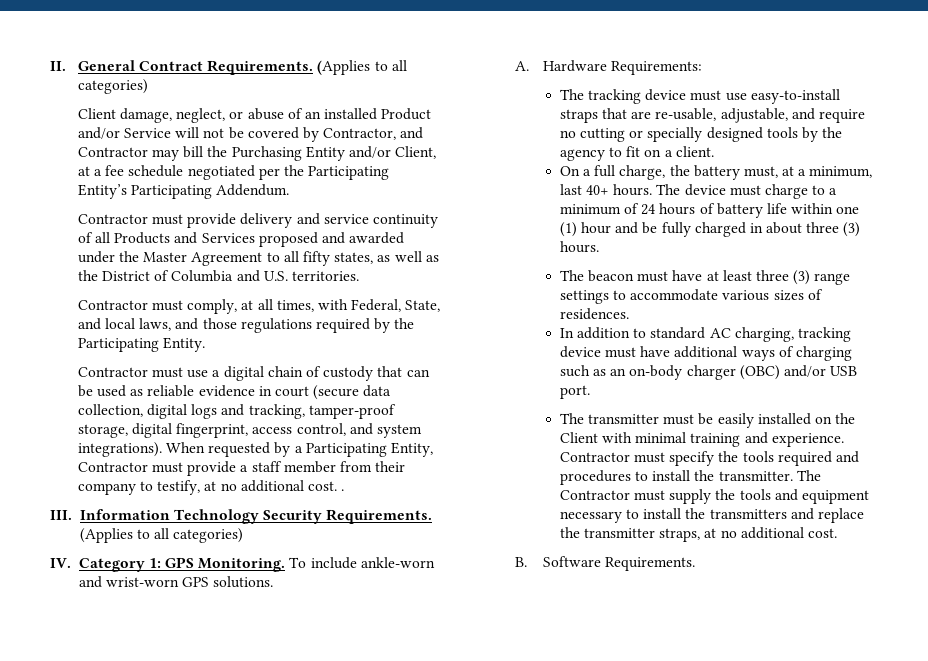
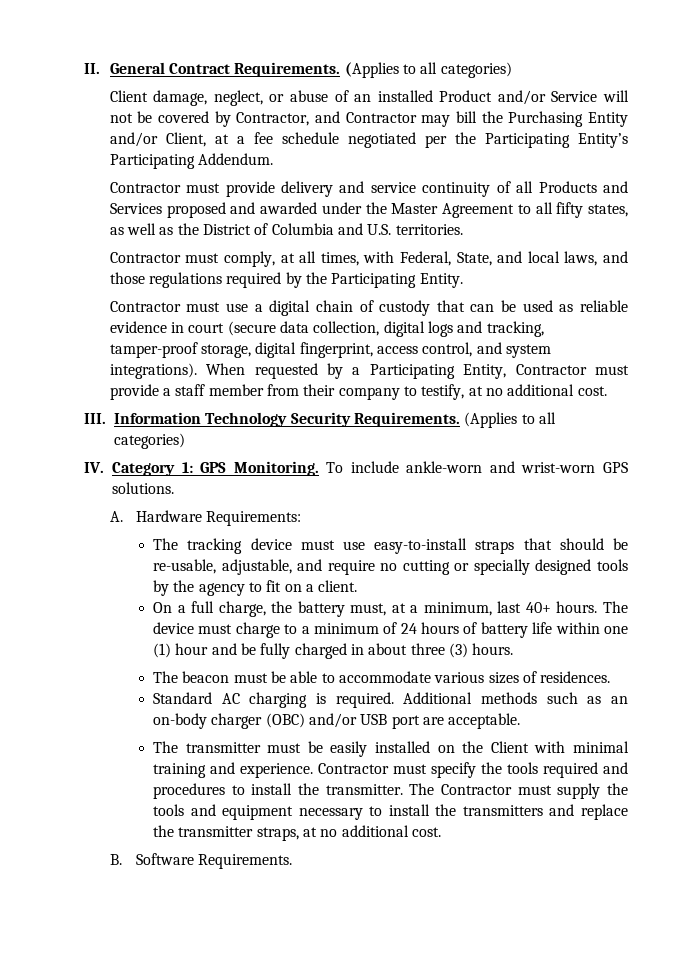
- When requested by a Participating Entity, Contractor must provide a staff member from their company to testify, at no additional cost. .
+ When requested by a Participating Entity, Contractor must provide a staff member from their company to testify, at no additional cost.
- The tracking device must use easy-to-install straps that are re-usable, adjustable, and require no cutting or specially designed tools by the agency to fit on a client.
+ The tracking device must use easy-to-install straps that should be re-usable, adjustable, and require no cutting or specially designed tools by the agency to fit on a client.
- The beacon must have at least three (3) range settings to accommodate various sizes of residences.
+ The beacon must be able to accommodate various sizes of residences.
- In addition to standard AC charging, tracking device must have additional ways of charging such as an on-body charger (OBC) and/or USB port.
+ Standard AC charging is required. Additional methods such as an on-body charger (OBC) and/or USB port are acceptable.

